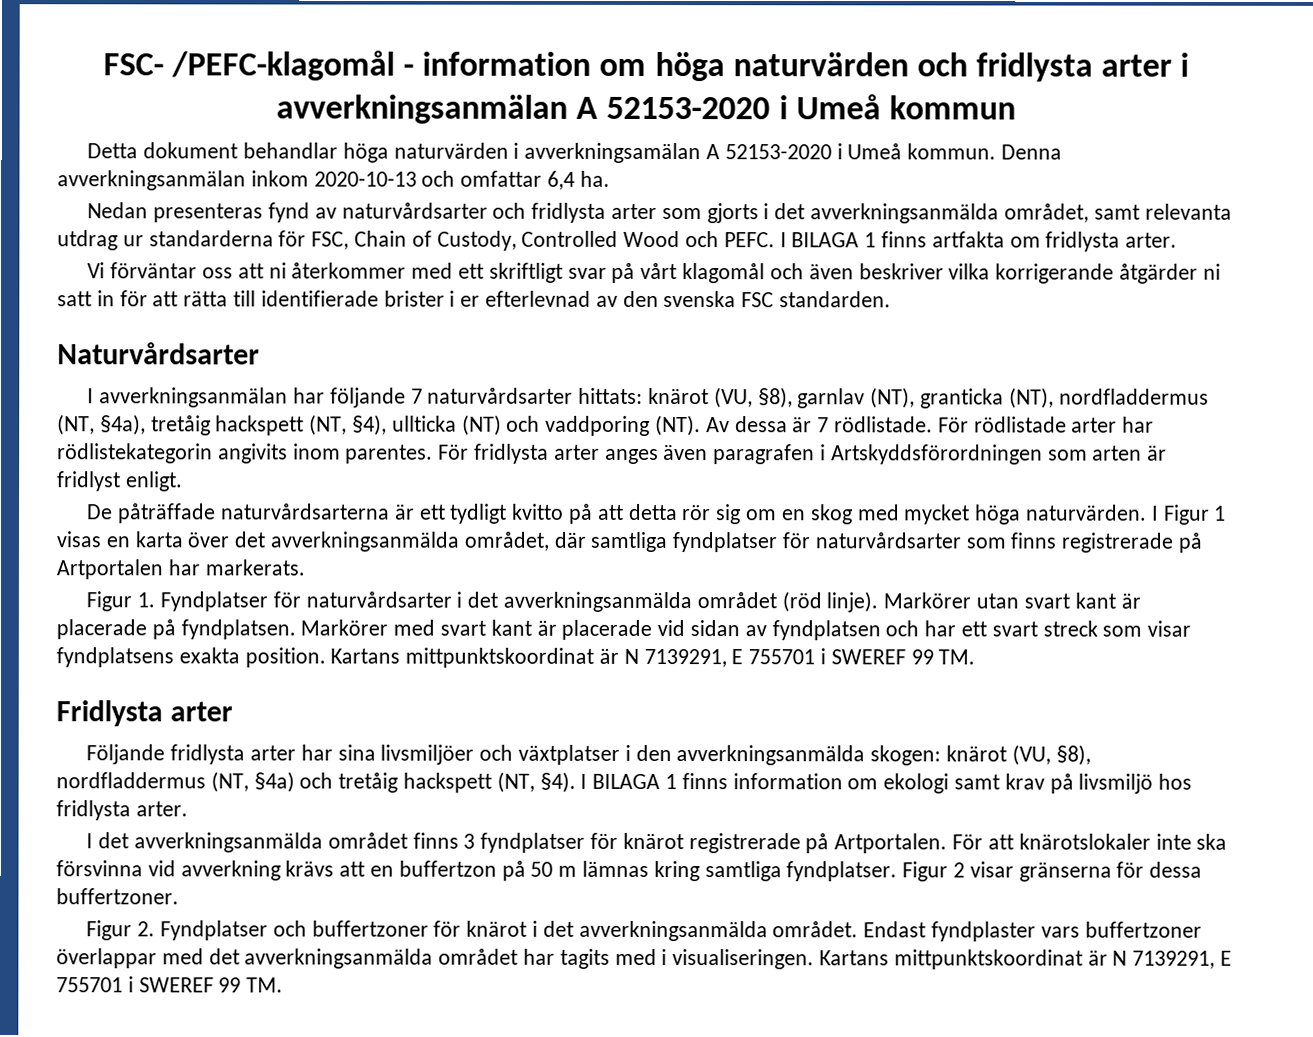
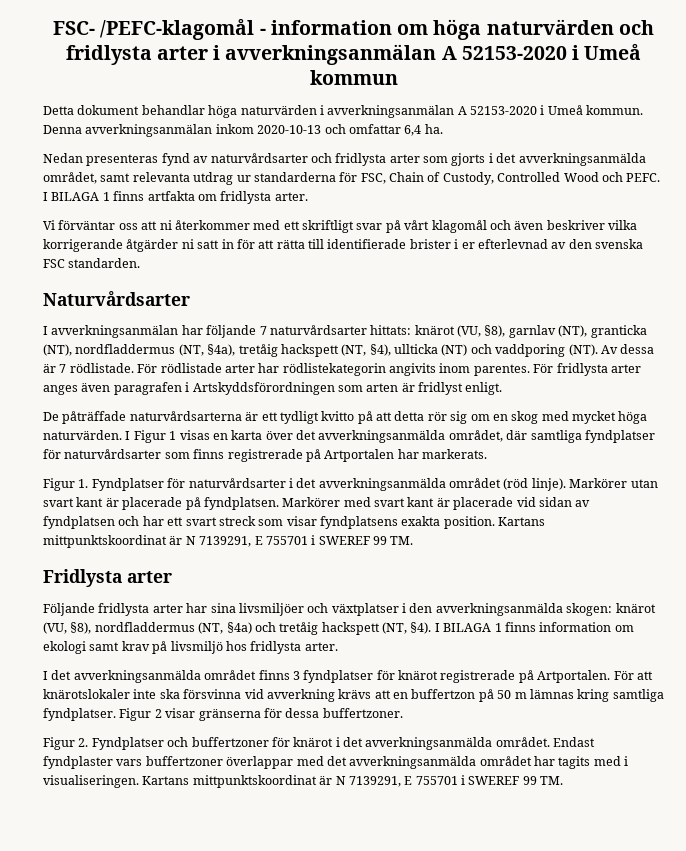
- Detta dokument behandlar höga naturvärden i avverkningsamälan A 52153-2020 i Umeå kommun.
+ Detta dokument behandlar höga naturvärden i avverkningsanmälan A 52153-2020 i Umeå kommun.

